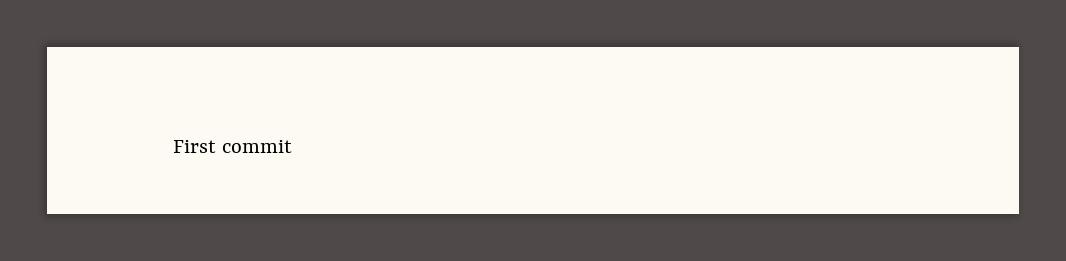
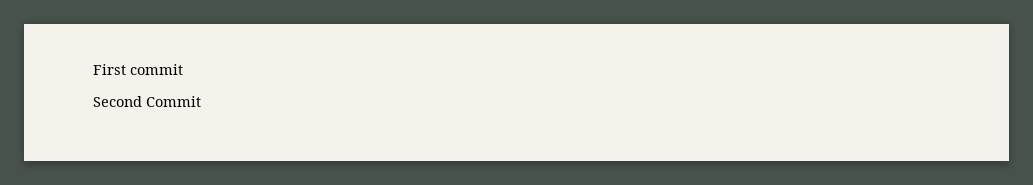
+ Second Commit

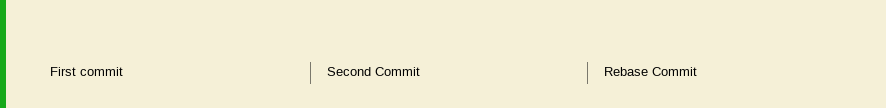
+ Rebase Commit

